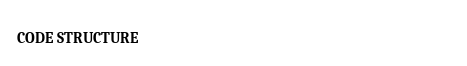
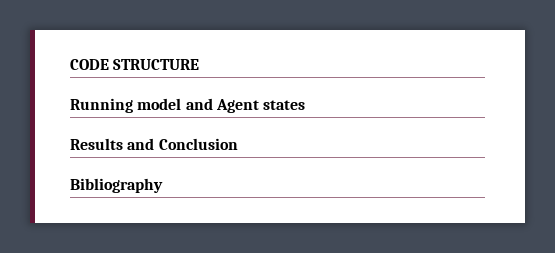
+ Running model and Agent states
+ Results and Conclusion
+ Bibliography

